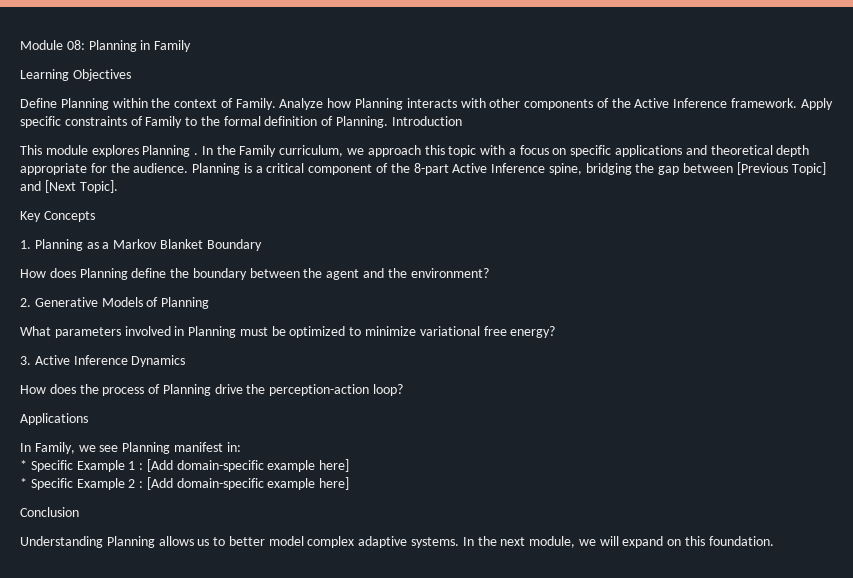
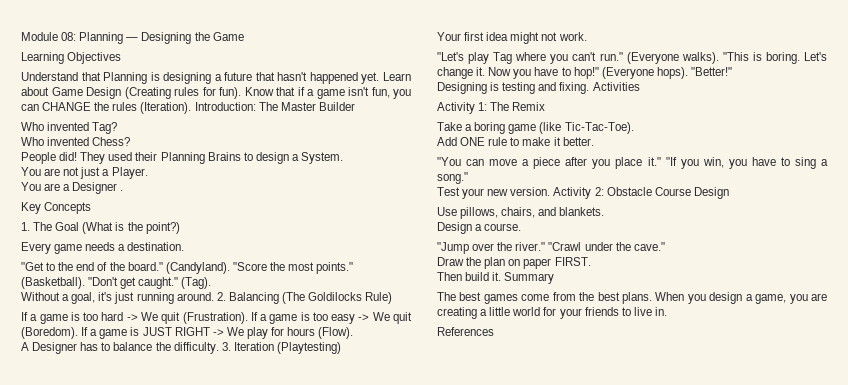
- Module 08: Planning in Family
+ Module 08: Planning — Designing the Game
  Learning Objectives
- Define Planning within the context of Family. Analyze how Planning interacts with other components of the Active Inference framework. Apply specific constraints of Family to the formal definition of Planning. Introduction
- This module explores Planning . In the Family curriculum, we approach this topic with a focus on specific applications and theoretical depth appropriate for the audience. Planning is a critical component of the 8-part Active Inference spine, bridging the gap between [Previous Topic] and [Next Topic].
+ Understand that Planning is designing a future that hasn't happened yet. Learn about Game Design (Creating rules for fun). Know that if a game isn't fun, you can CHANGE the rules (Iteration). Introduction: The Master Builder
+ Who invented Tag?
+ Who invented Chess?
+ People did! They used their Planning Brains to design a System.
+ You are not just a Player.
+ You are a Designer .
  Key Concepts
- 1. Planning as a Markov Blanket Boundary
- How does Planning define the boundary between the agent and the environment?
- 2. Generative Models of Planning
- What parameters involved in Planning must be optimized to minimize variational free energy?
- 3. Active Inference Dynamics
- How does the process of Planning drive the perception-action loop?
- Applications
- In Family, we see Planning manifest in:
- * Specific Example 1 : [Add domain-specific example here]
- * Specific Example 2 : [Add domain-specific example here]
- Conclusion
- Understanding Planning allows us to better model complex adaptive systems. In the next module, we will expand on this foundation.
+ 1. The Goal (What is the point?)
+ Every game needs a destination.
+ "Get to the end of the board." (Candyland). "Score the most points." (Basketball). "Don't get caught." (Tag).
+ Without a goal, it's just running around. 2. Balancing (The Goldilocks Rule)
+ If a game is too hard -> We quit (Frustration). If a game is too easy -> We quit (Boredom). If a game is JUST RIGHT -> We play for hours (Flow).
+ A Designer has to balance the difficulty. 3. Iteration (Playtesting)
+ Your first idea might not work.
+ "Let's play Tag where you can't run." (Everyone walks). "This is boring. Let's change it. Now you have to hop!" (Everyone hops). "Better!"
+ Designing is testing and fixing. Activities
+ Activity 1: The Remix
+ Take a boring game (like Tic-Tac-Toe).
+ Add ONE rule to make it better.
+ "You can move a piece after you place it." "If you win, you have to sing a song."
+ Test your new version. Activity 2: Obstacle Course Design
+ Use pillows, chairs, and blankets.
+ Design a course.
+ "Jump over the river." "Crawl under the cave."
+ Draw the plan on paper FIRST.
+ Then build it. Summary
+ The best games come from the best plans. When you design a game, you are creating a little world for your friends to live in.
+ References

